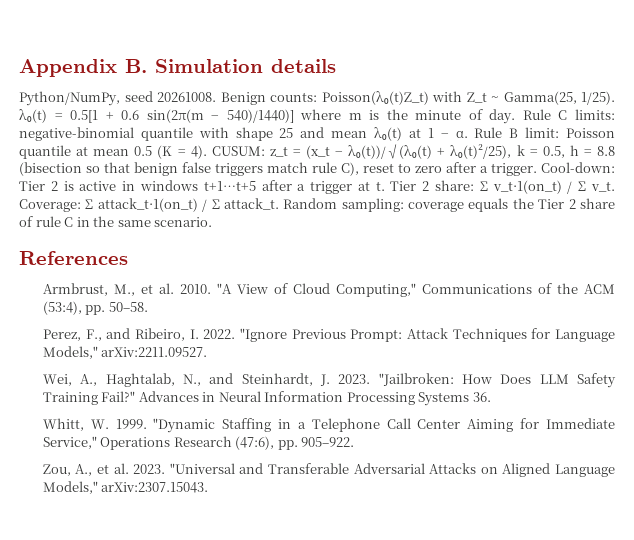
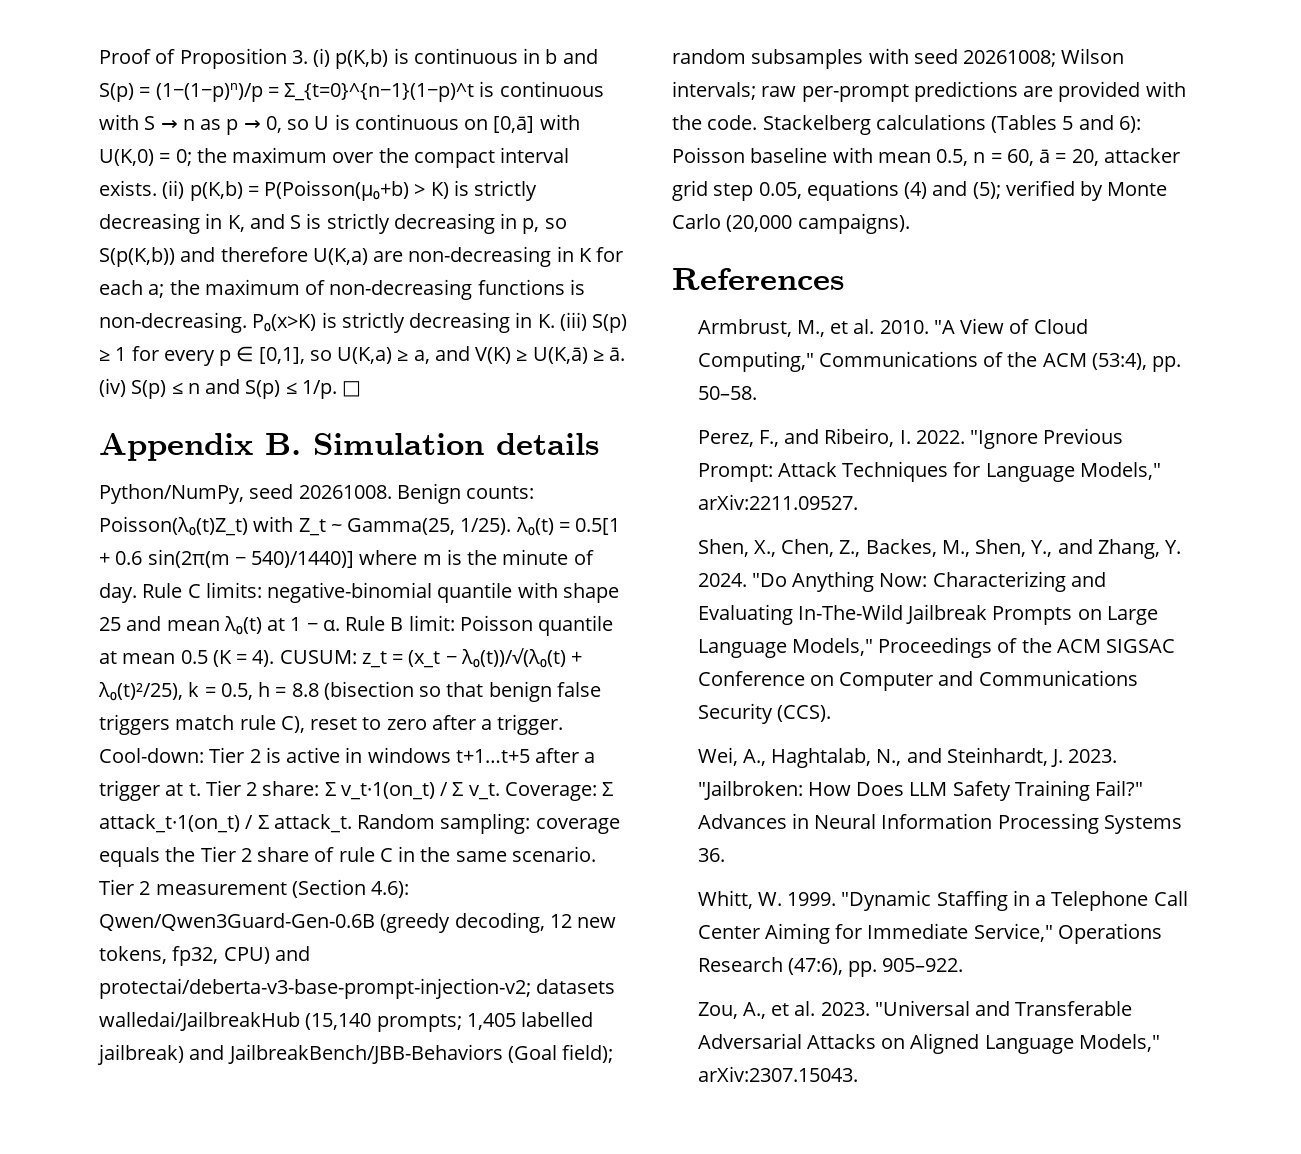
+ Proof of Proposition 3. (i) p(K,b) is continuous in b and S(p) = (1−(1−p)ⁿ)/p = Σ_{t=0}^{n−1}(1−p)^t is continuous with S → n as p → 0, so U is continuous on [0,ā] with U(K,0) = 0; the maximum over the compact interval exists. (ii) p(K,b) = P(Poisson(μ₀+b) > K) is strictly decreasing in K, and S is strictly decreasing in p, so S(p(K,b)) and therefore U(K,a) are non-decreasing in K for each a; the maximum of non-decreasing functions is non-decreasing. P₀(x>K) is strictly decreasing in K. (iii) S(p) ≥ 1 for every p ∈ [0,1], so U(K,a) ≥ a, and V(K) ≥ U(K,ā) ≥ ā. (iv) S(p) ≤ n and S(p) ≤ 1/p. □
+ Tier 2 measurement (Section 4.6): Qwen/Qwen3Guard-Gen-0.6B (greedy decoding, 12 new tokens, fp32, CPU) and protectai/deberta-v3-base-prompt-injection-v2; datasets walledai/JailbreakHub (15,140 prompts; 1,405 labelled jailbreak) and JailbreakBench/JBB-Behaviors (Goal field); random subsamples with seed 20261008; Wilson intervals; raw per-prompt predictions are provided with the code. Stackelberg calculations (Tables 5 and 6): Poisson baseline with mean 0.5, n = 60, ā = 20, attacker grid step 0.05, equations (4) and (5); verified by Monte Carlo (20,000 campaigns).
+ Shen, X., Chen, Z., Backes, M., Shen, Y., and Zhang, Y. 2024. "Do Anything Now: Characterizing and Evaluating In-The-Wild Jailbreak Prompts on Large Language Models," Proceedings of the ACM SIGSAC Conference on Computer and Communications Security (CCS).

